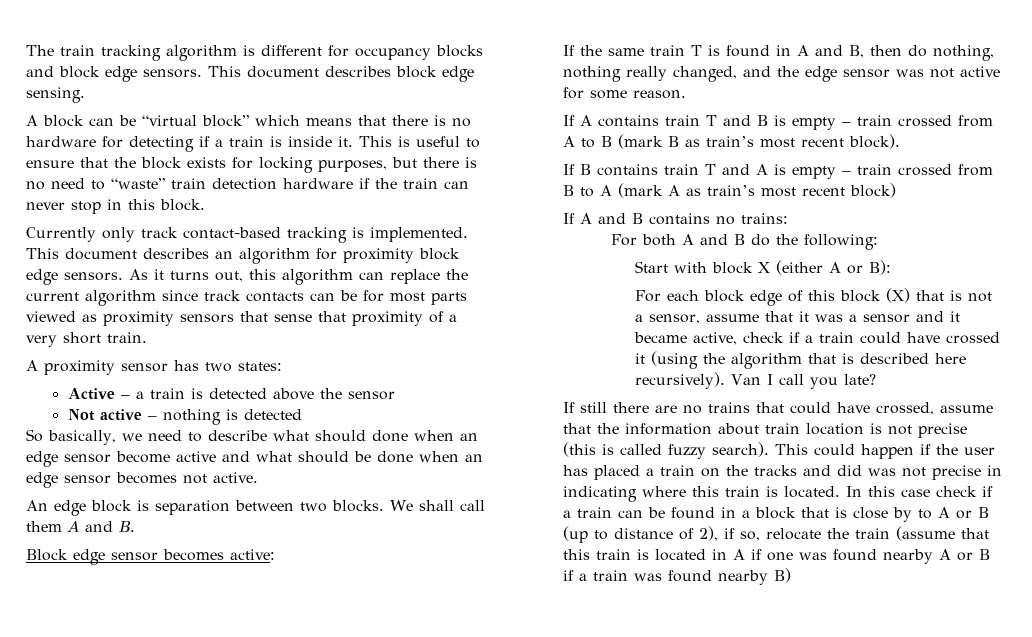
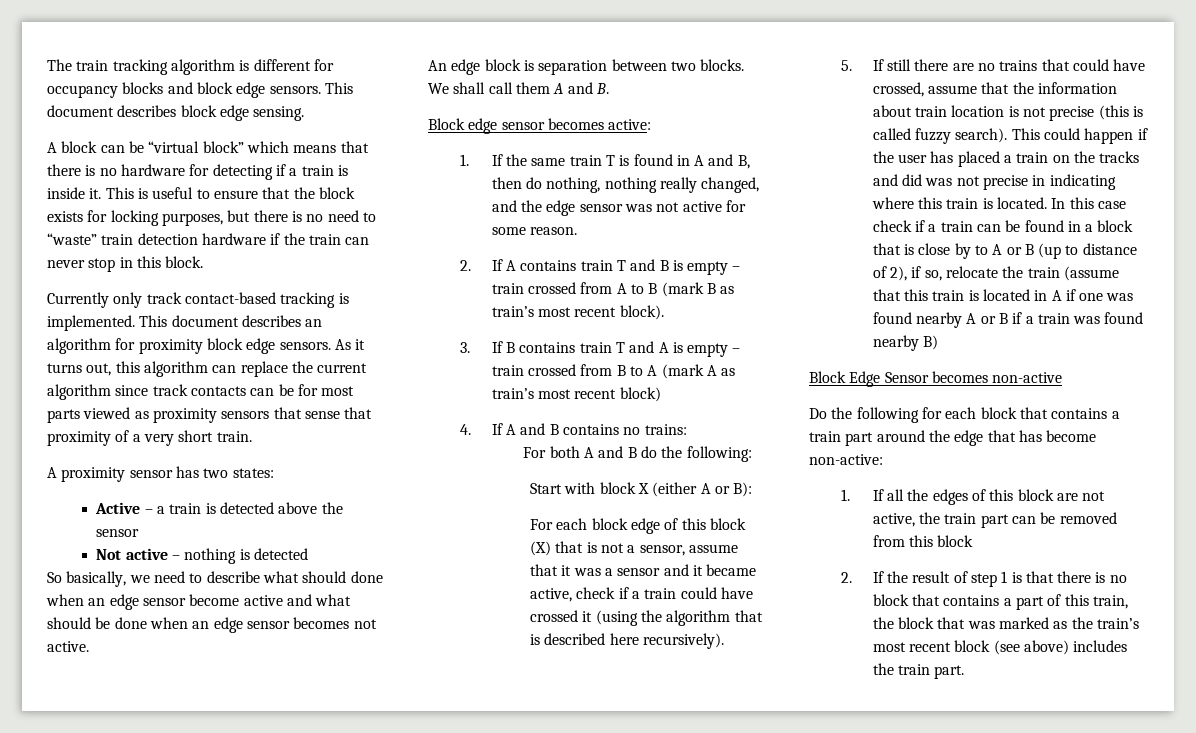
- If the same train T is found in A and B, then do nothing, nothing really changed, and the edge sensor was not active for some reason.
+ 1. If the same train T is found in A and B, then do nothing, nothing really changed, and the edge sensor was not active for some reason.
- If A contains train T and B is empty – train crossed from A to B (mark B as train’s most recent block).
+ 2. If A contains train T and B is empty – train crossed from A to B (mark B as train’s most recent block).
- If B contains train T and A is empty – train crossed from B to A (mark A as train’s most recent block)
+ 3. If B contains train T and A is empty – train crossed from B to A (mark A as train’s most recent block)
- If A and B contains no trains:
+ 4. If A and B contains no trains:
- For each block edge of this block (X) that is not a sensor, assume that it was a sensor and it became active, check if a train could have crossed it (using the algorithm that is described here recursively). Van I call you late?
- If still there are no trains that could have crossed, assume that the information about train location is not precise (this is called fuzzy search).
+ For each block edge of this block (X) that is not a sensor, assume that it was a sensor and it became active, check if a train could have crossed it (using the algorithm that is described here recursively).
+ 5. If still there are no trains that could have crossed, assume that the information about train location is not precise (this is called fuzzy search).
+ Block Edge Sensor becomes non-active
+ Do the following for each block that contains a train part around the edge that has become non-active:
+ 1. If all the edges of this block are not active, the train part can be removed from this block
+ 2. If the result of step 1 is that there is no block that contains a part of this train, the block that was marked as the train’s most recent block (see above) includes the train part.

